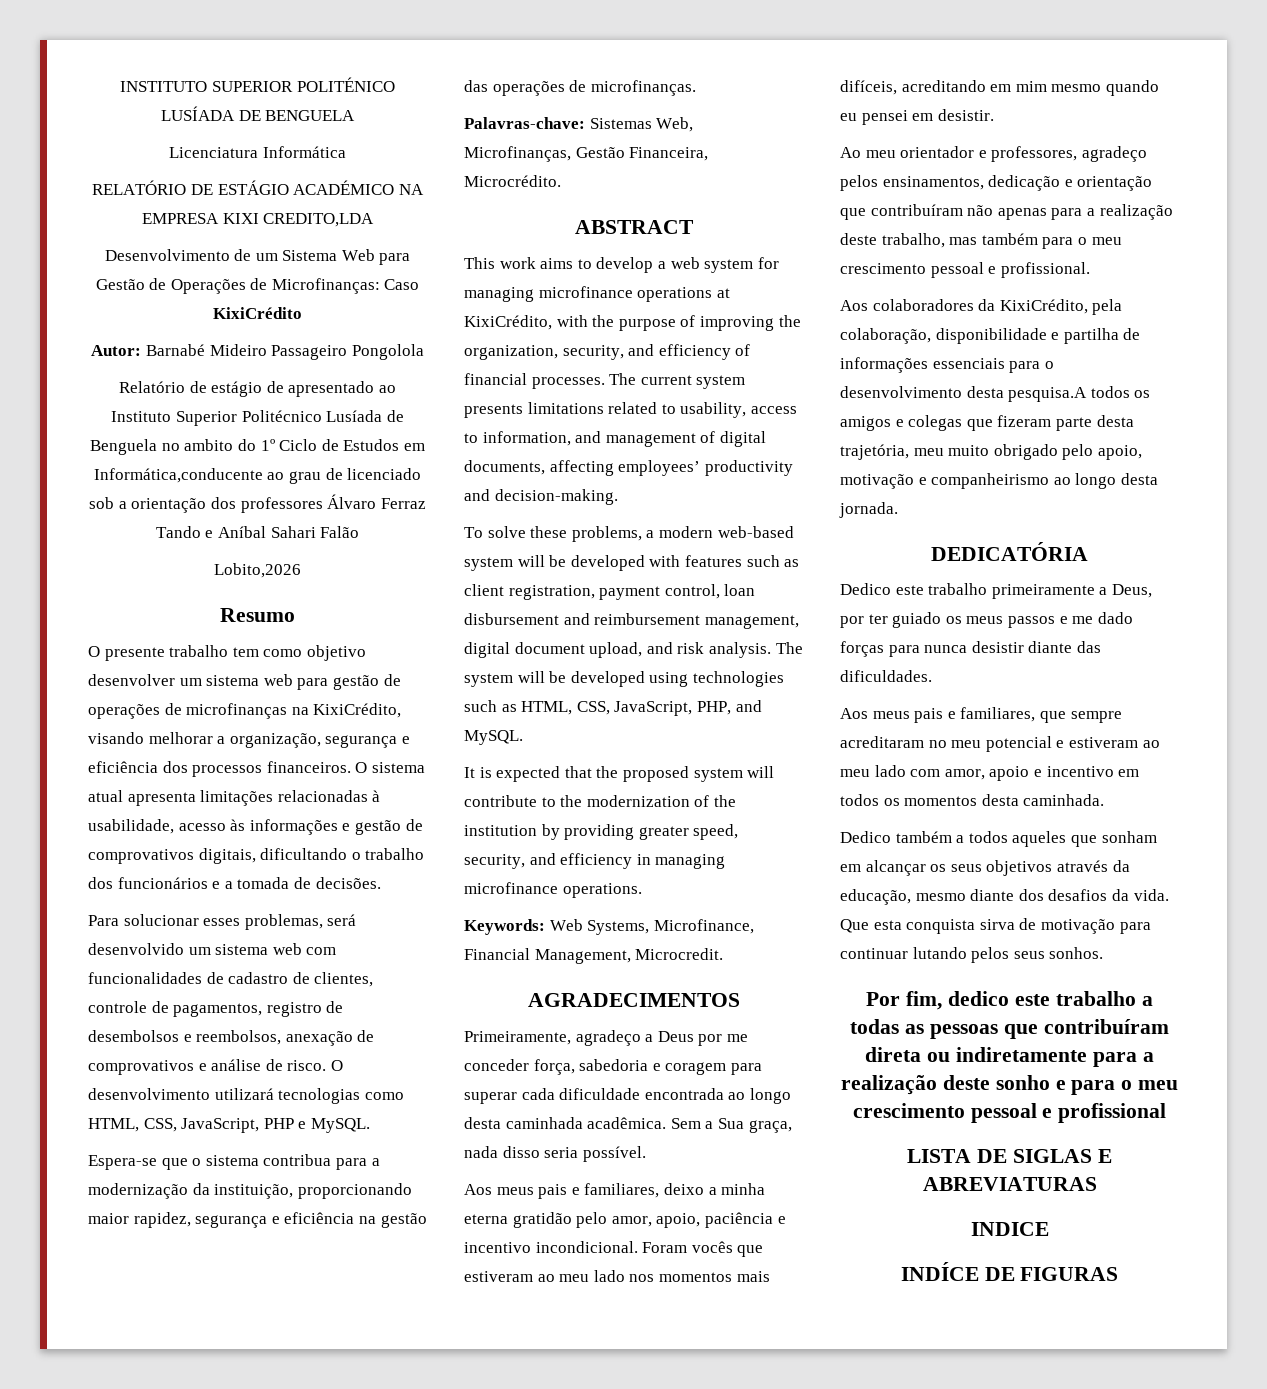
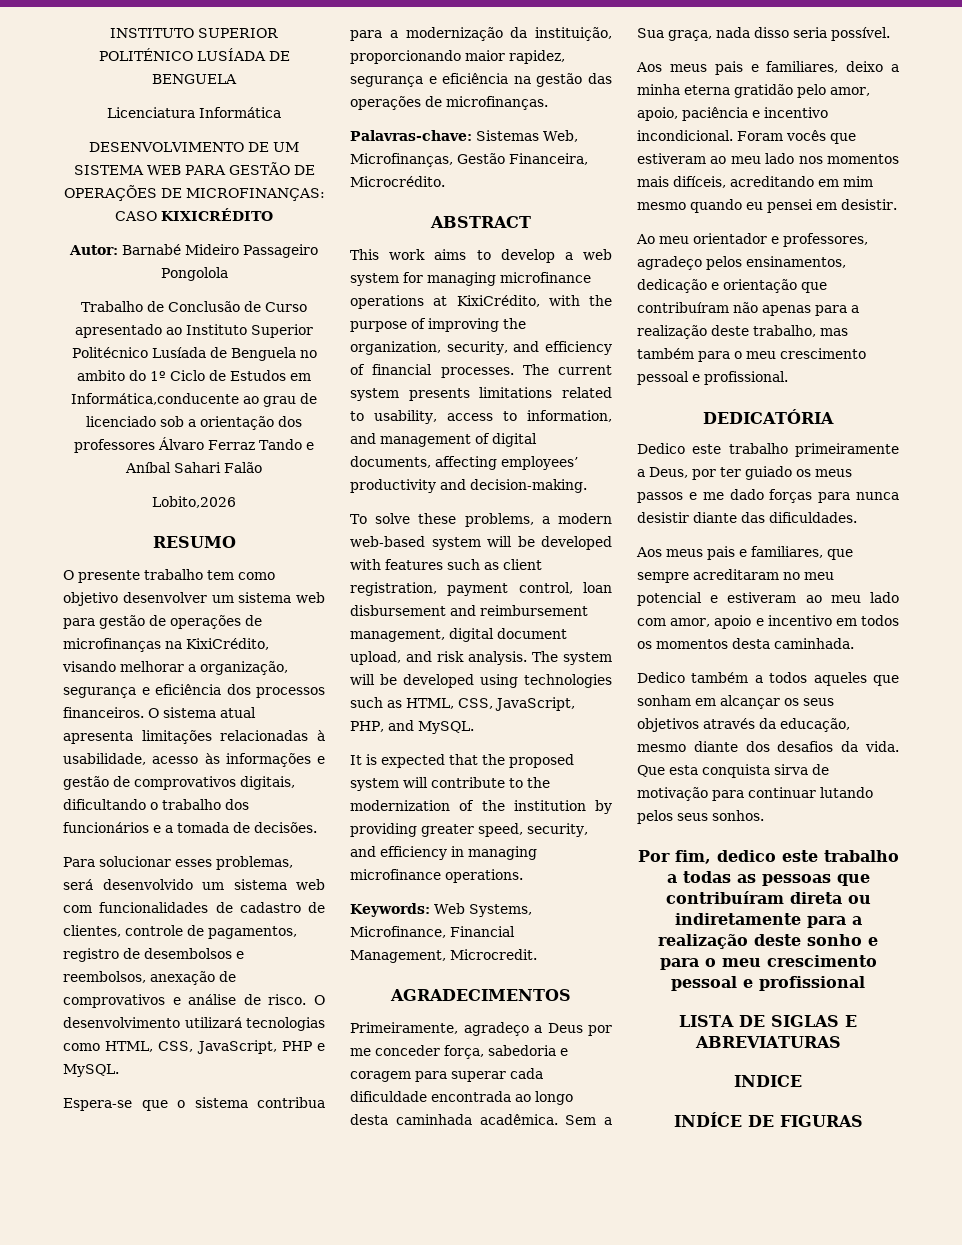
- RELATÓRIO DE ESTÁGIO ACADÉMICO NA EMPRESA KIXI CREDITO,LDA
- Desenvolvimento de um Sistema Web para Gestão de Operações de Microfinanças: Caso KixiCrédito
+ DESENVOLVIMENTO DE UM SISTEMA WEB PARA GESTÃO DE OPERAÇÕES DE MICROFINANÇAS: CASO KIXICRÉDITO
- Relatório de estágio de apresentado ao Instituto Superior Politécnico Lusíada de Benguela no ambito do 1º Ciclo de Estudos em Informática,conducente ao grau de licenciado sob a orientação dos professores Álvaro Ferraz Tando e Aníbal Sahari Falão
+ Trabalho de Conclusão de Curso apresentado ao Instituto Superior Politécnico Lusíada de Benguela no ambito do 1º Ciclo de Estudos em Informática,conducente ao grau de licenciado sob a orientação dos professores Álvaro Ferraz Tando e Aníbal Sahari Falão
- Resumo
+ RESUMO
- Aos colaboradores da KixiCrédito, pela colaboração, disponibilidade e partilha de informações essenciais para o desenvolvimento desta pesquisa.A todos os amigos e colegas que fizeram parte desta trajetória, meu muito obrigado pelo apoio, motivação e companheirismo ao longo desta jornada.

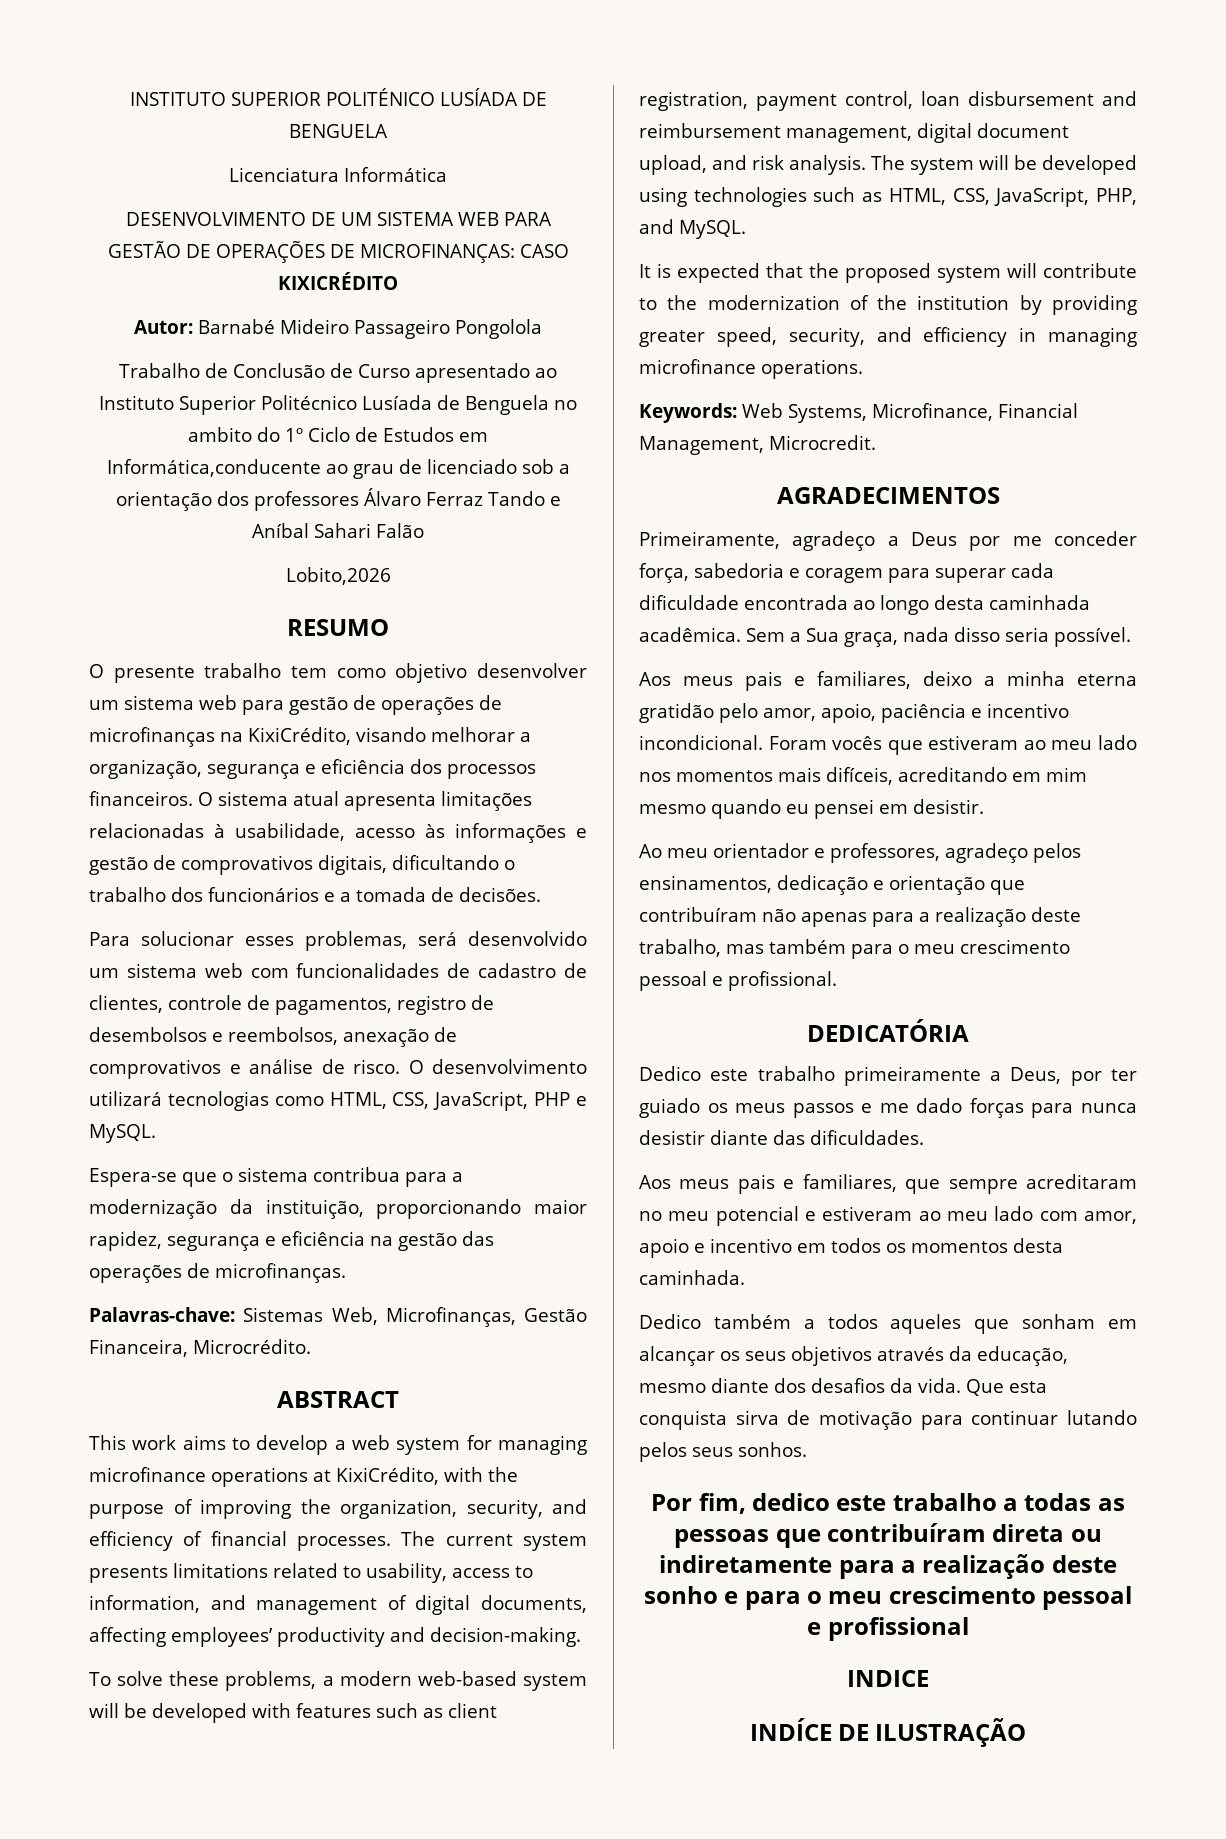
- LISTA DE SIGLAS E ABREVIATURAS
- INDÍCE DE FIGURAS
+ INDÍCE DE ILUSTRAÇÃO

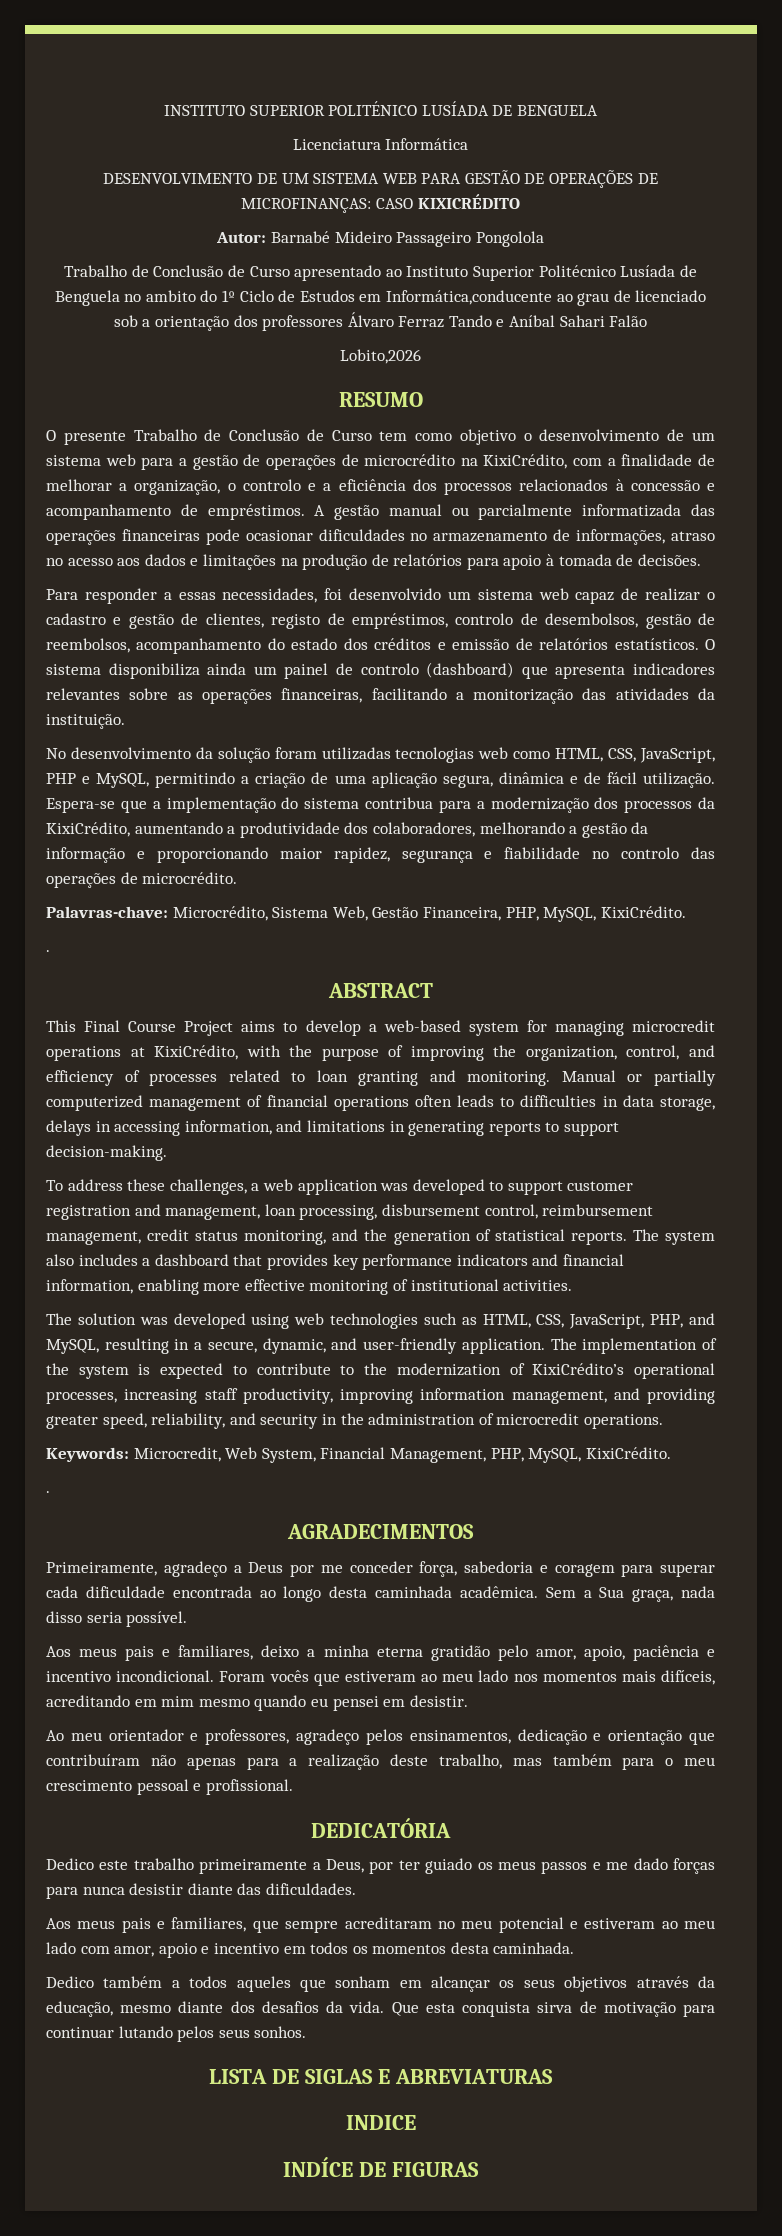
- O presente trabalho tem como objetivo desenvolver um sistema web para gestão de operações de microfinanças na KixiCrédito, visando melhorar a organização, segurança e eficiência dos processos financeiros. O sistema atual apresenta limitações relacionadas à usabilidade, acesso às informações e gestão de comprovativos digitais, dificultando o trabalho dos funcionários e a tomada de decisões.
- Para solucionar esses problemas, será desenvolvido um sistema web com funcionalidades de cadastro de clientes, controle de pagamentos, registro de desembolsos e reembolsos, anexação de comprovativos e análise de risco. O desenvolvimento utilizará tecnologias como HTML, CSS, JavaScript, PHP e MySQL.
- Espera-se que o sistema contribua para a modernização da instituição, proporcionando maior rapidez, segurança e eficiência na gestão das operações de microfinanças.
+ O presente Trabalho de Conclusão de Curso tem como objetivo o desenvolvimento de um sistema web para a gestão de operações de microcrédito na KixiCrédito, com a finalidade de melhorar a organização, o controlo e a eficiência dos processos relacionados à concessão e acompanhamento de empréstimos. A gestão manual ou parcialmente informatizada das operações financeiras pode ocasionar dificuldades no armazenamento de informações, atraso no acesso aos dados e limitações na produção de relatórios para apoio à tomada de decisões.
+ Para responder a essas necessidades, foi desenvolvido um sistema web capaz de realizar o cadastro e gestão de clientes, registo de empréstimos, controlo de desembolsos, gestão de reembolsos, acompanhamento do estado dos créditos e emissão de relatórios estatísticos. O sistema disponibiliza ainda um painel de controlo (dashboard) que apresenta indicadores relevantes sobre as operações financeiras, facilitando a monitorização das atividades da instituição.
+ No desenvolvimento da solução foram utilizadas tecnologias web como HTML, CSS, JavaScript, PHP e MySQL, permitindo a criação de uma aplicação segura, dinâmica e de fácil utilização. Espera-se que a implementação do sistema contribua para a modernização dos processos da KixiCrédito, aumentando a produtividade dos colaboradores, melhorando a gestão da informação e proporcionando maior rapidez, segurança e fiabilidade no controlo das operações de microcrédito.
- Palavras-chave: Sistemas Web, Microfinanças, Gestão Financeira, Microcrédito.
+ Palavras-chave: Microcrédito, Sistema Web, Gestão Financeira, PHP, MySQL, KixiCrédito.
+ .
- This work aims to develop a web system for managing microfinance operations at KixiCrédito, with the purpose of improving the organization, security, and efficiency of financial processes. The current system presents limitations related to usability, access to information, and management of digital documents, affecting employees’ productivity and decision-making.
- To solve these problems, a modern web-based system will be developed with features such as client registration, payment control, loan disbursement and reimbursement management, digital document upload, and risk analysis. The system will be developed using technologies such as HTML, CSS, JavaScript, PHP, and MySQL.
- It is expected that the proposed system will contribute to the modernization of the institution by providing greater speed, security, and efficiency in managing microfinance operations.
- Keywords: Web Systems, Microfinance, Financial Management, Microcredit.
+ This Final Course Project aims to develop a web-based system for managing microcredit operations at KixiCrédito, with the purpose of improving the organization, control, and efficiency of processes related to loan granting and monitoring. Manual or partially computerized management of financial operations often leads to difficulties in data storage, delays in accessing information, and limitations in generating reports to support decision-making.
+ To address these challenges, a web application was developed to support customer registration and management, loan processing, disbursement control, reimbursement management, credit status monitoring, and the generation of statistical reports. The system also includes a dashboard that provides key performance indicators and financial information, enabling more effective monitoring of institutional activities.
+ The solution was developed using web technologies such as HTML, CSS, JavaScript, PHP, and MySQL, resulting in a secure, dynamic, and user-friendly application. The implementation of the system is expected to contribute to the modernization of KixiCrédito’s operational processes, increasing staff productivity, improving information management, and providing greater speed, reliability, and security in the administration of microcredit operations.
+ Keywords: Microcredit, Web System, Financial Management, PHP, MySQL, KixiCrédito.
+ .
- Por fim, dedico este trabalho a todas as pessoas que contribuíram direta ou indiretamente para a realização deste sonho e para o meu crescimento pessoal e profissional
+ LISTA DE SIGLAS E ABREVIATURAS
- INDÍCE DE ILUSTRAÇÃO
+ INDÍCE DE FIGURAS

